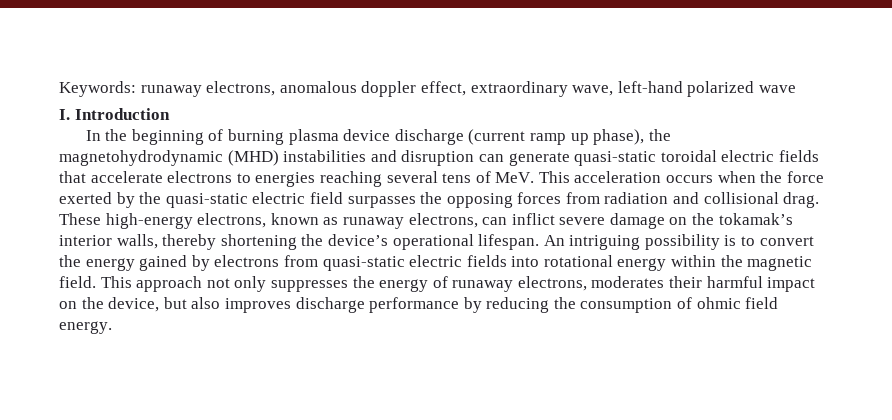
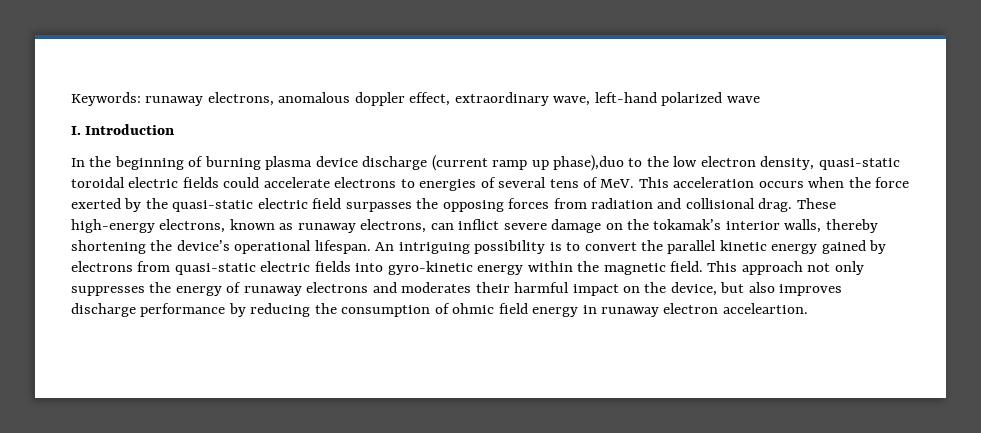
- In the beginning of burning plasma device discharge (current ramp up phase), the magnetohydrodynamic (MHD) instabilities and disruption can generate quasi-static toroidal electric fields that accelerate electrons to energies reaching several tens of MeV. This acceleration occurs when the force exerted by the quasi-static electric field surpasses the opposing forces from radiation and collisional drag.
+ In the beginning of burning plasma device discharge (current ramp up phase),duo to the low electron density, quasi-static toroidal electric fields could accelerate electrons to energies of several tens of MeV. This acceleration occurs when the force exerted by the quasi-static electric field surpasses the opposing forces from radiation and collisional drag.
- An intriguing possibility is to convert the energy gained by electrons from quasi-static electric fields into rotational energy within the magnetic field.
+ An intriguing possibility is to convert the parallel kinetic energy gained by electrons from quasi-static electric fields into gyro-kinetic energy within the magnetic field.
- This approach not only suppresses the energy of runaway electrons, moderates their harmful impact on the device, but also improves discharge performance by reducing the consumption of ohmic field energy.
+ This approach not only suppresses the energy of runaway electrons and moderates their harmful impact on the device, but also improves discharge performance by reducing the consumption of ohmic field energy in runaway electron acceleartion.

